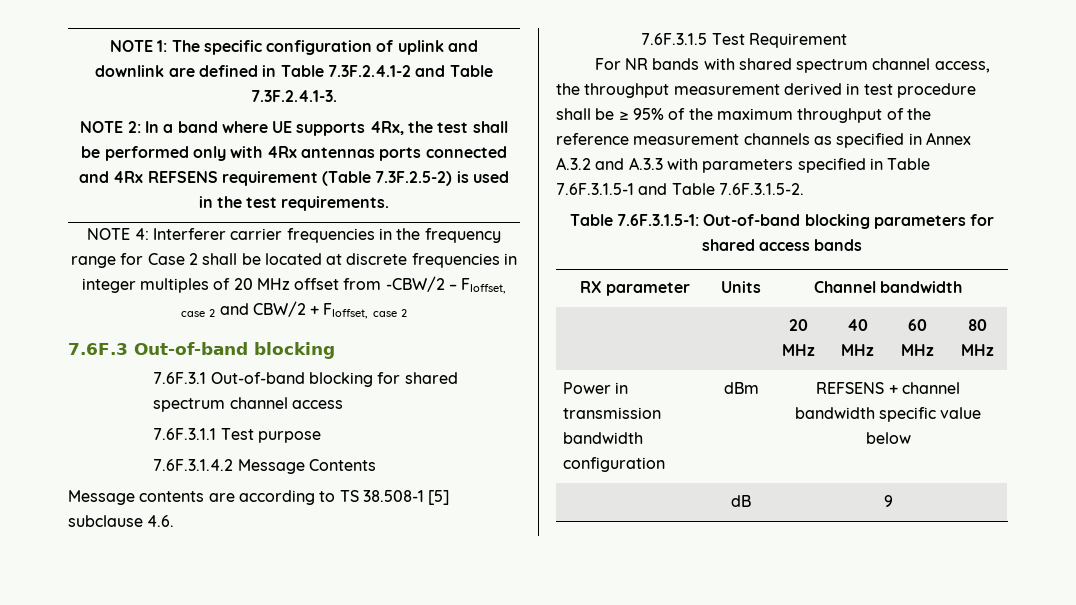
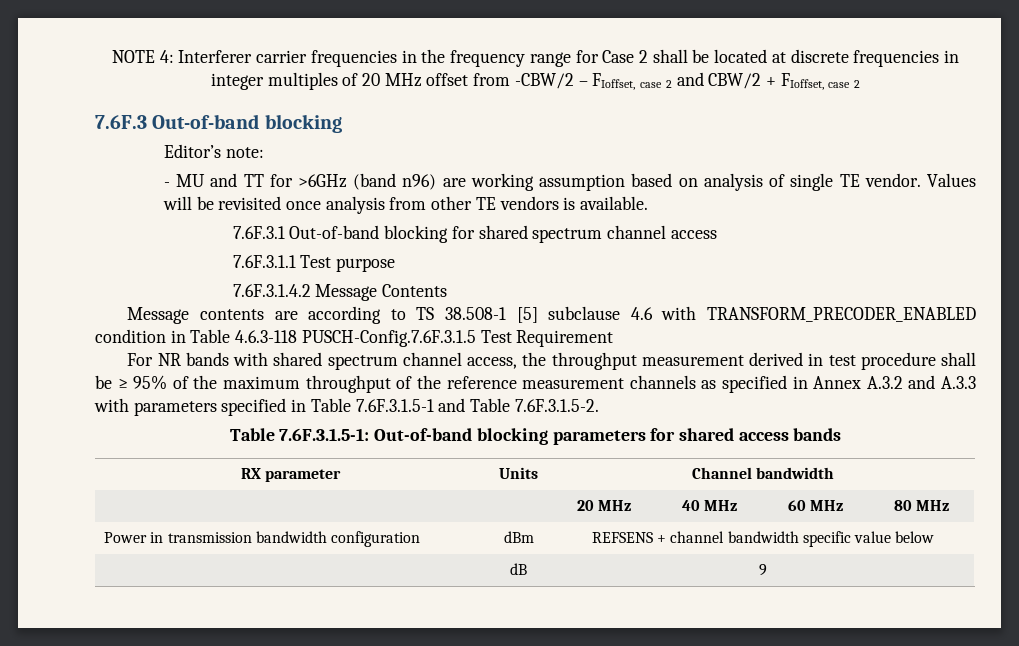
- NOTE 1: The specific configuration of uplink and downlink are defined in Table 7.3F.2.4.1-2 and Table 7.3F.2.4.1-3.
- NOTE 2: In a band where UE supports 4Rx, the test shall be performed only with 4Rx antennas ports connected and 4Rx REFSENS requirement (Table 7.3F.2.5-2) is used in the test requirements.
+ Editor’s note:
+ - MU and TT for >6GHz (band n96) are working assumption based on analysis of single TE vendor. Values will be revisited once analysis from other TE vendors is available.
- Message contents are according to TS 38.508-1 [5] subclause 4.6.
- 7.6F.3.1.5 Test Requirement
+ Message contents are according to TS 38.508-1 [5] subclause 4.6 with TRANSFORM_PRECODER_ENABLED condition in Table 4.6.3-118 PUSCH-Config.7.6F.3.1.5 Test Requirement

